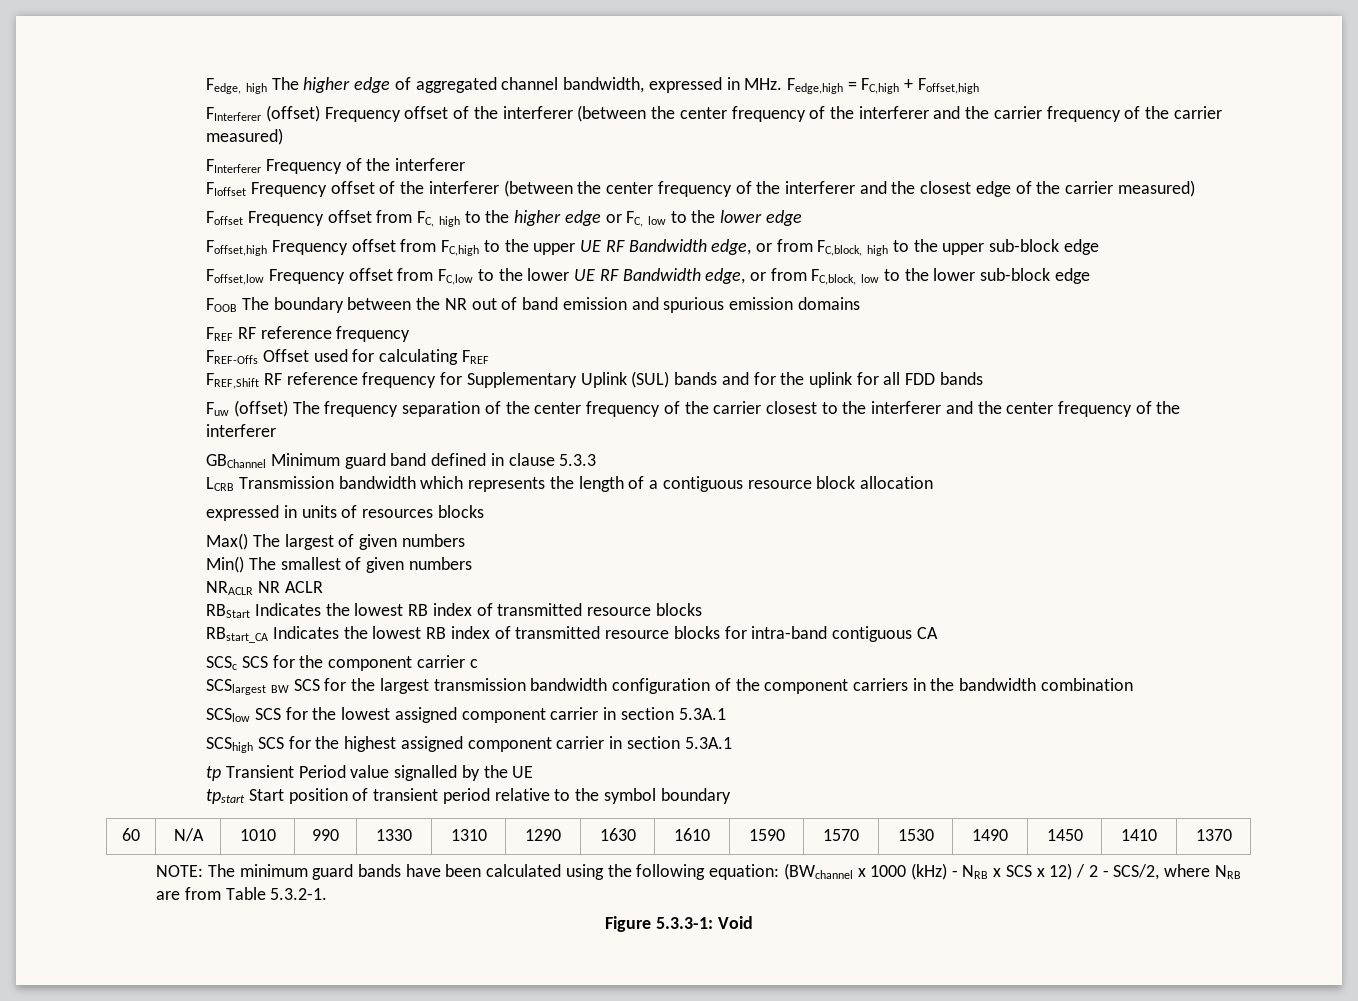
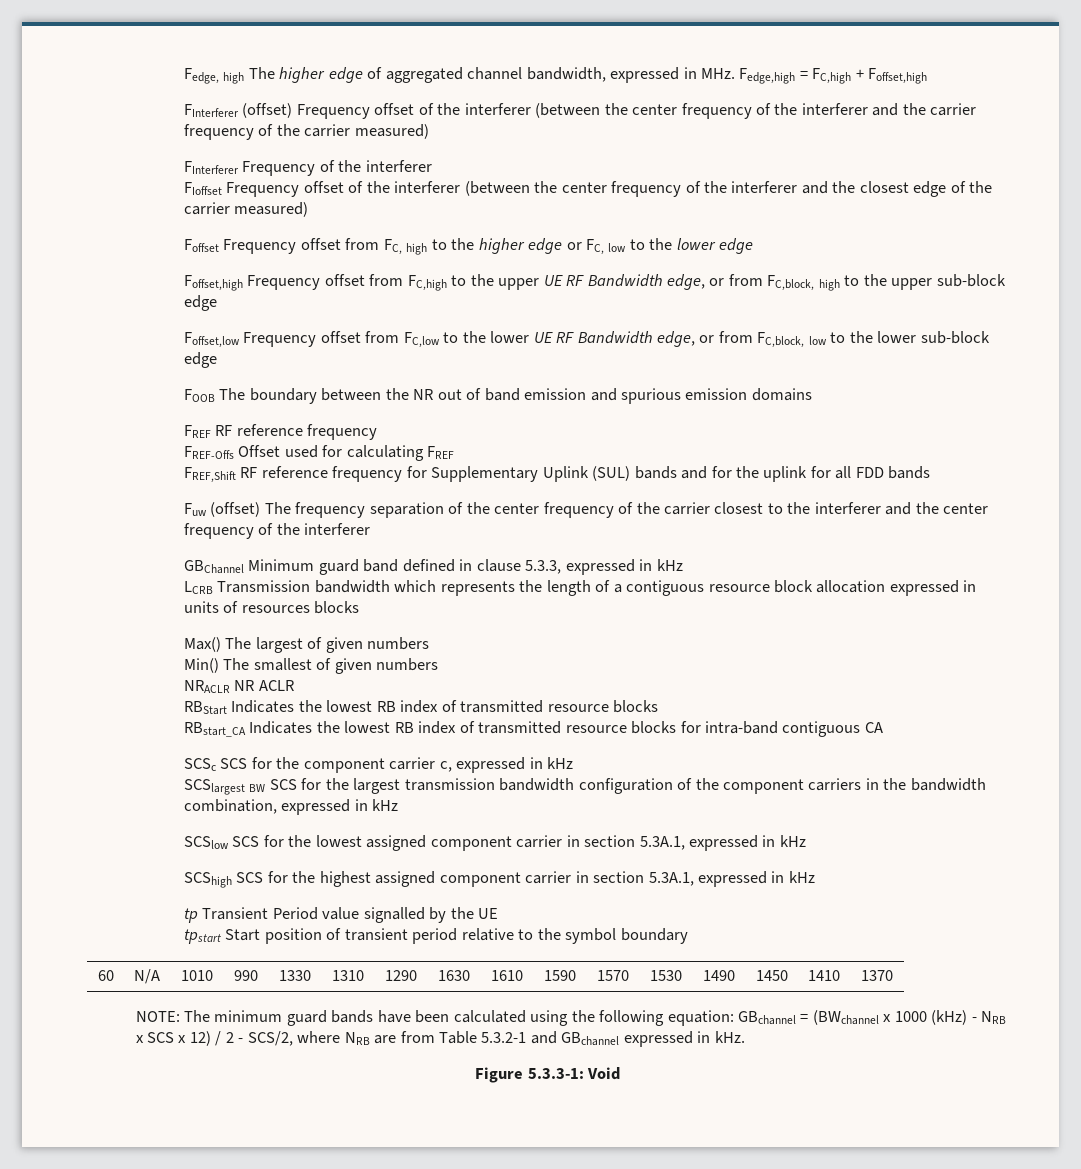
- GBChannel Minimum guard band defined in clause 5.3.3
+ GBChannel Minimum guard band defined in clause 5.3.3, expressed in kHz
- LCRB Transmission bandwidth which represents the length of a contiguous resource block allocation
- expressed in units of resources blocks
+ LCRB Transmission bandwidth which represents the length of a contiguous resource block allocation expressed in units of resources blocks
- SCSc SCS for the component carrier c
+ SCSc SCS for the component carrier c, expressed in kHz
- SCSlargest BW SCS for the largest transmission bandwidth configuration of the component carriers in the bandwidth combination
+ SCSlargest BW SCS for the largest transmission bandwidth configuration of the component carriers in the bandwidth combination, expressed in kHz
- SCSlow SCS for the lowest assigned component carrier in section 5.3A.1
+ SCSlow SCS for the lowest assigned component carrier in section 5.3A.1, expressed in kHz
- SCShigh SCS for the highest assigned component carrier in section 5.3A.1
+ SCShigh SCS for the highest assigned component carrier in section 5.3A.1, expressed in kHz
- NOTE: The minimum guard bands have been calculated using the following equation: (BWchannel x 1000 (kHz) - NRB x SCS x 12) / 2 - SCS/2, where NRB are from Table 5.3.2-1.
+ NOTE: The minimum guard bands have been calculated using the following equation: GBchannel = (BWchannel x 1000 (kHz) - NRB x SCS x 12) / 2 - SCS/2, where NRB are from Table 5.3.2-1 and GBchannel expressed in kHz.

